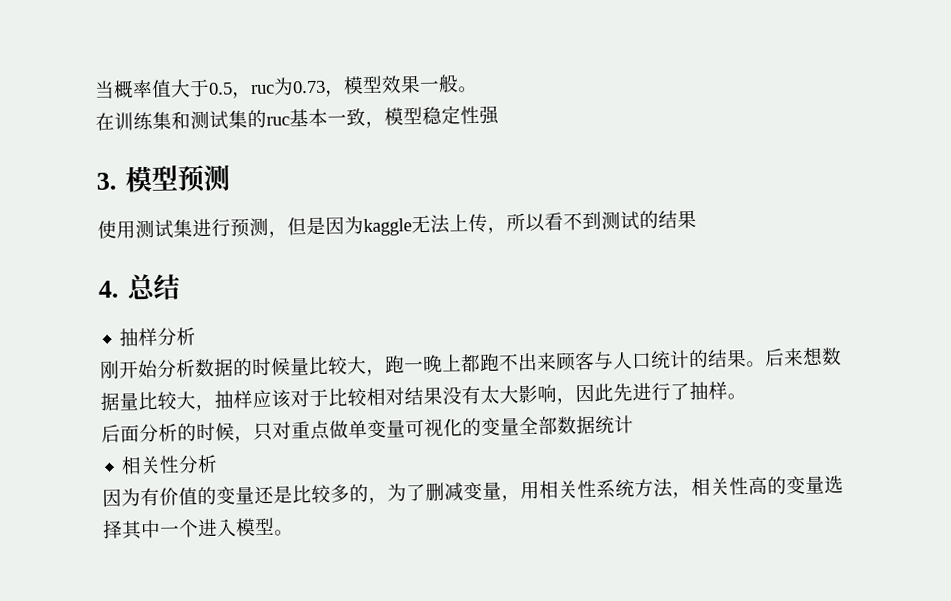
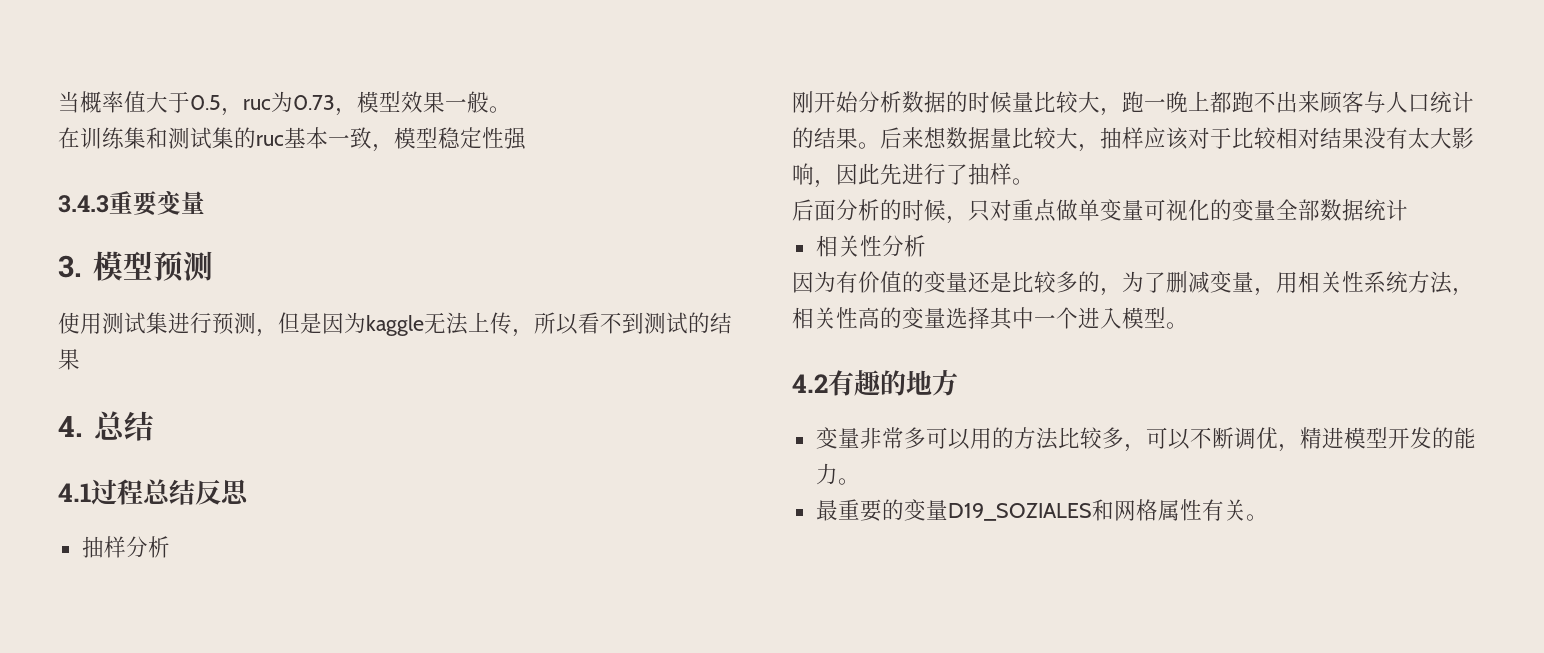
+ 3.4.3重要变量
+ 4.1过程总结反思
+ 4.2有趣的地方
+ 变量非常多可以用的方法比较多，可以不断调优，精进模型开发的能力。
+ 最重要的变量D19_SOZIALES和网格属性有关。

